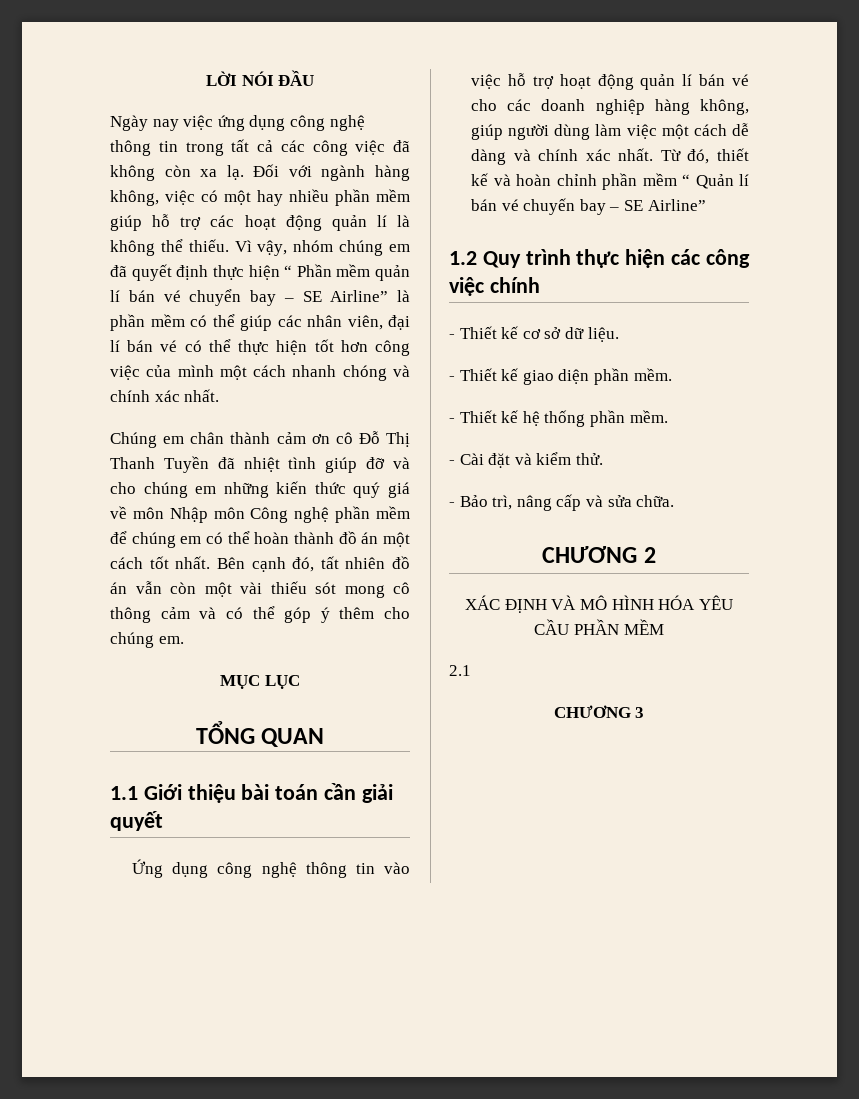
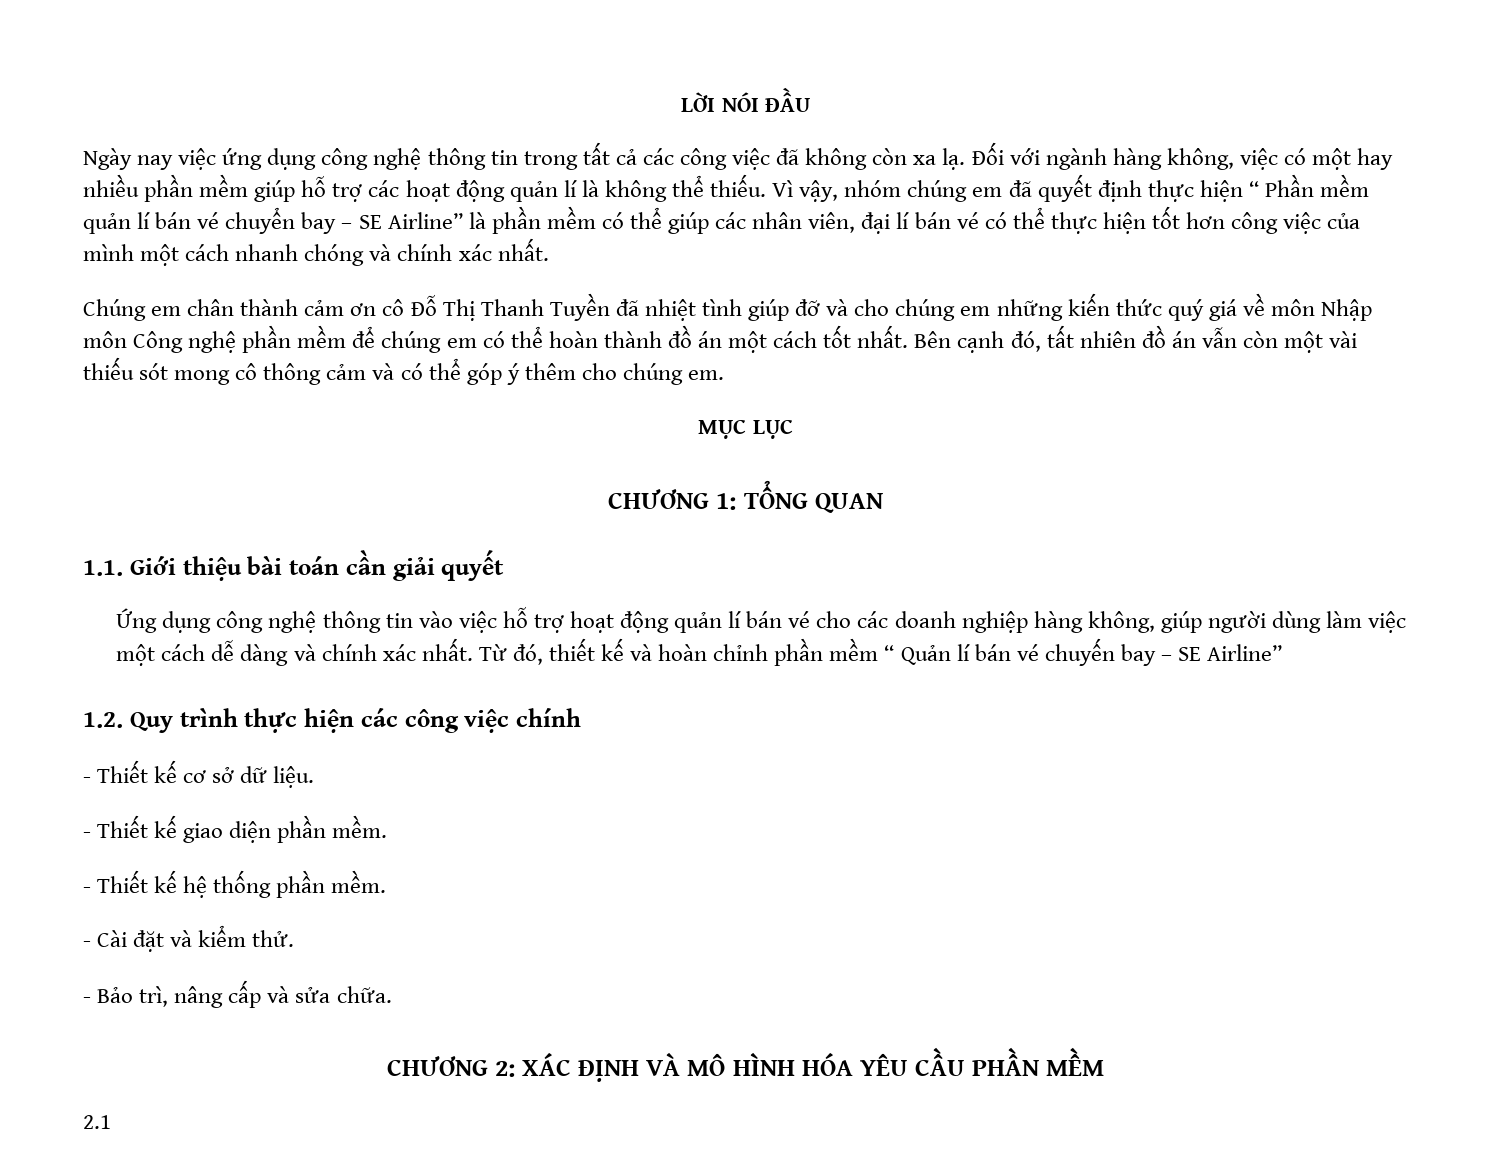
- TỔNG QUAN
+ CHƯƠNG 1: TỔNG QUAN
- 1.1 Giới thiệu bài toán cần giải quyết
+ 1.1. Giới thiệu bài toán cần giải quyết
- 1.2 Quy trình thực hiện các công việc chính
+ 1.2. Quy trình thực hiện các công việc chính
- CHƯƠNG 2
- XÁC ĐỊNH VÀ MÔ HÌNH HÓA YÊU CẦU PHẦN MỀM
+ CHƯƠNG 2: XÁC ĐỊNH VÀ MÔ HÌNH HÓA YÊU CẦU PHẦN MỀM
- CHƯƠNG 3

